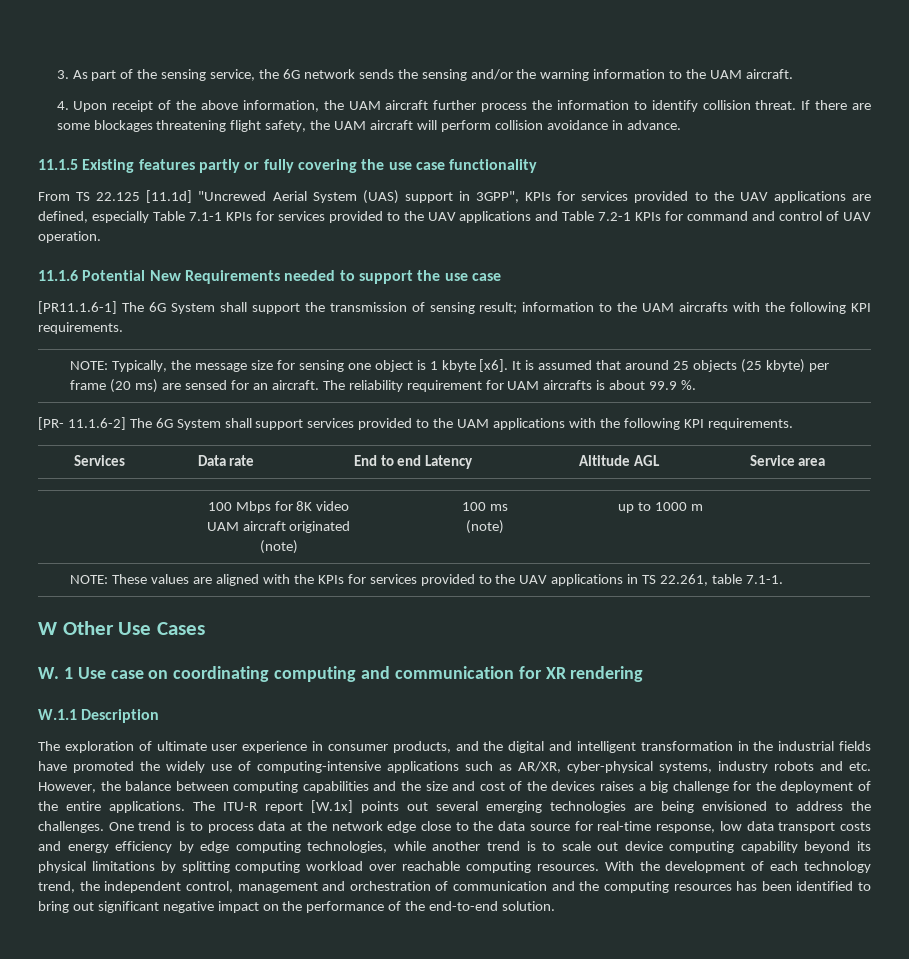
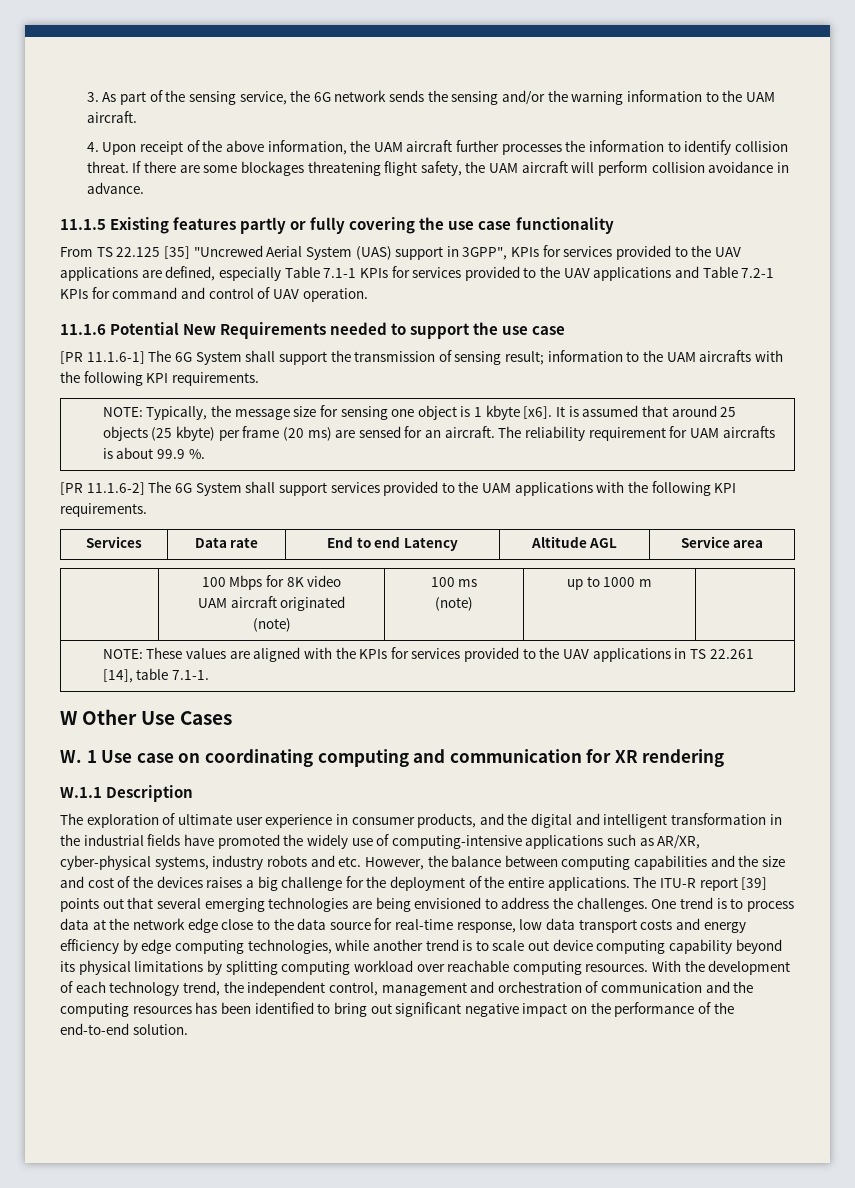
- 4. Upon receipt of the above information, the UAM aircraft further process the information to identify collision threat.
+ 4. Upon receipt of the above information, the UAM aircraft further processes the information to identify collision threat.
- From TS 22.125 [11.1d] "Uncrewed Aerial System (UAS) support in 3GPP", KPIs for services provided to the UAV applications are defined, especially Table 7.1-1 KPIs for services provided to the UAV applications and Table 7.2-1 KPIs for command and control of UAV operation.
+ From TS 22.125 [35] "Uncrewed Aerial System (UAS) support in 3GPP", KPIs for services provided to the UAV applications are defined, especially Table 7.1-1 KPIs for services provided to the UAV applications and Table 7.2-1 KPIs for command and control of UAV operation.
- [PR11.1.6-1] The 6G System shall support the transmission of sensing result; information to the UAM aircrafts with the following KPI requirements.
+ [PR 11.1.6-1] The 6G System shall support the transmission of sensing result; information to the UAM aircrafts with the following KPI requirements.
- [PR- 11.1.6-2] The 6G System shall support services provided to the UAM applications with the following KPI requirements.
+ [PR 11.1.6-2] The 6G System shall support services provided to the UAM applications with the following KPI requirements.
- NOTE: These values are aligned with the KPIs for services provided to the UAV applications in TS 22.261, table 7.1-1.
+ NOTE: These values are aligned with the KPIs for services provided to the UAV applications in TS 22.261 [14], table 7.1-1.
- The ITU-R report [W.1x] points out several emerging technologies are being envisioned to address the challenges.
+ The ITU-R report [39] points out that several emerging technologies are being envisioned to address the challenges.

